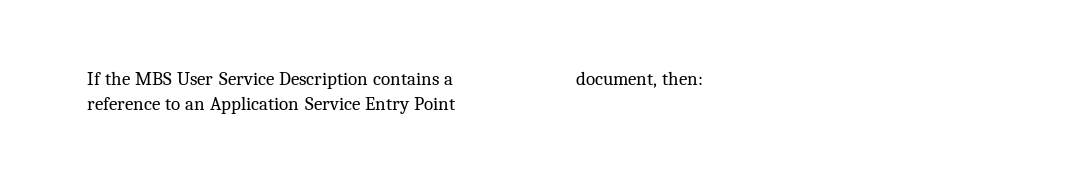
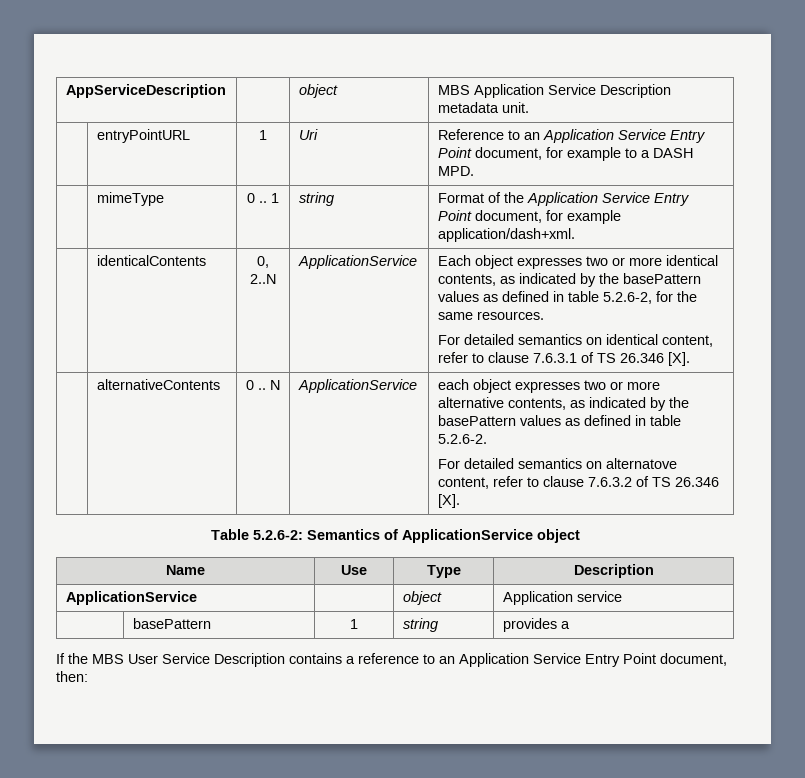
+ AppServiceDescription | | object | MBS Application Service Description metadata unit.
+ | entryPointURL | 1 | Uri | Reference to an Application Service Entry Point document, for example to a DASH MPD.
+ | mimeType | 0 .. 1 | string | Format of the Application Service Entry Point document, for example application/dash+xml.
+ | identicalContents | 0, 2..N | ApplicationService | Each object expresses two or more identical contents, as indicated by the basePattern values as defined in table 5.2.6-2, for the same resources.
+ For detailed semantics on identical content, refer to clause 7.6.3.1 of TS 26.346 [X].
+ | alternativeContents | 0 .. N | ApplicationService | each object expresses two or more alternative contents, as indicated by the basePattern values as defined in table 5.2.6-2.
+ For detailed semantics on alternatove content, refer to clause 7.6.3.2 of TS 26.346 [X].
+ Table 5.2.6-2: Semantics of ApplicationService object
+ Name | Use | Type | Description
+ ApplicationService | | object | Application service
+ | basePattern | 1 | string | provides a

